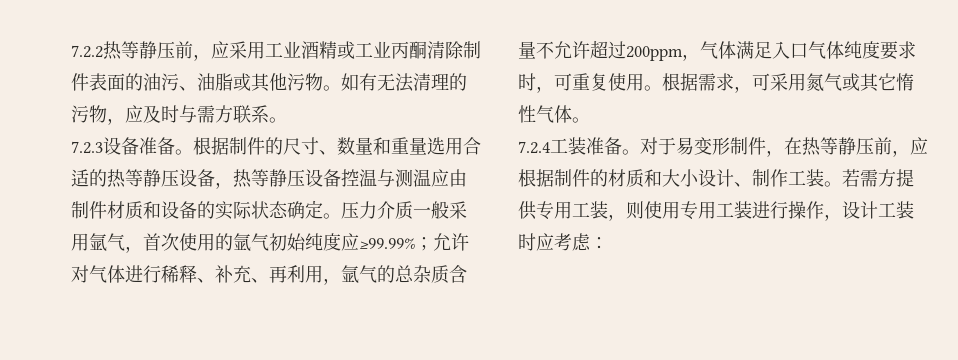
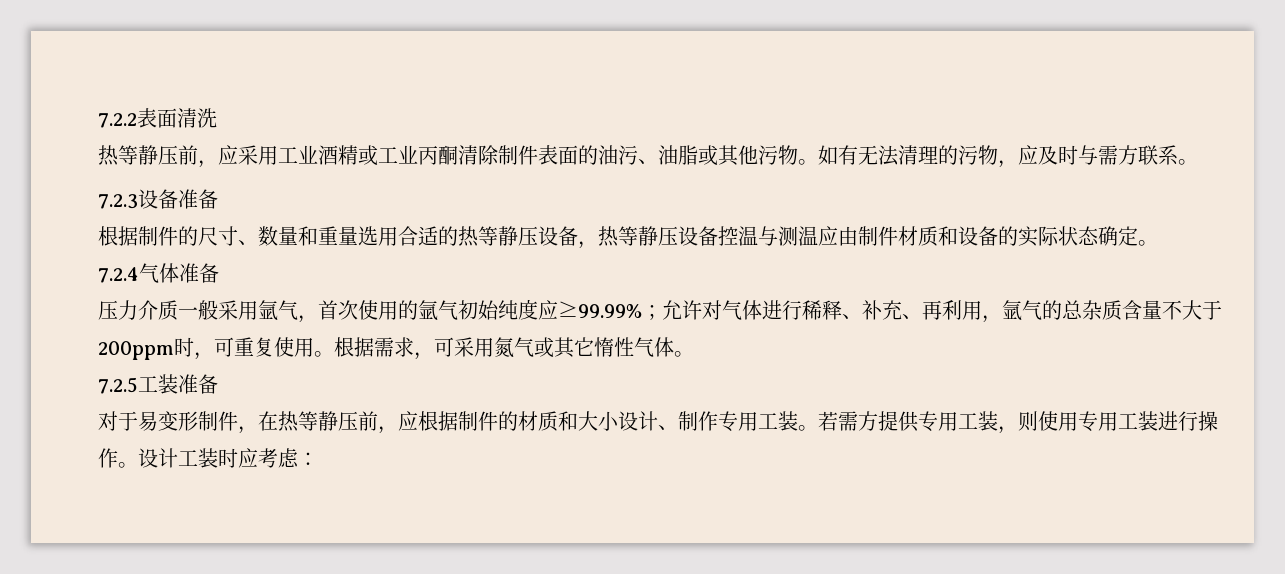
- 7.2.2热等静压前，应采用工业酒精或工业丙酮清除制件表面的油污、油脂或其他污物。
+ 7.2.2表面清洗
+ 热等静压前，应采用工业酒精或工业丙酮清除制件表面的油污、油脂或其他污物。
- 7.2.3设备准备。根据制件的尺寸、数量和重量选用合适的热等静压设备，热等静压设备控温与测温应由制件材质和设备的实际状态确定。压力介质一般采用氩气，首次使用的氩气初始纯度应≥99.99%；允许对气体进行稀释、补充、再利用，氩气的总杂质含量不允许超过200ppm，气体满足入口气体纯度要求时，可重复使用。
+ 7.2.3设备准备
+ 根据制件的尺寸、数量和重量选用合适的热等静压设备，热等静压设备控温与测温应由制件材质和设备的实际状态确定。
+ 7.2.4气体准备
+ 压力介质一般采用氩气，首次使用的氩气初始纯度应≥99.99%；允许对气体进行稀释、补充、再利用，氩气的总杂质含量不大于200ppm时，可重复使用。
- 7.2.4工装准备。对于易变形制件，在热等静压前，应根据制件的材质和大小设计、制作工装。
+ 7.2.5工装准备
+ 对于易变形制件，在热等静压前，应根据制件的材质和大小设计、制作专用工装。
- 若需方提供专用工装，则使用专用工装进行操作，设计工装时应考虑：
+ 若需方提供专用工装，则使用专用工装进行操作。设计工装时应考虑：

